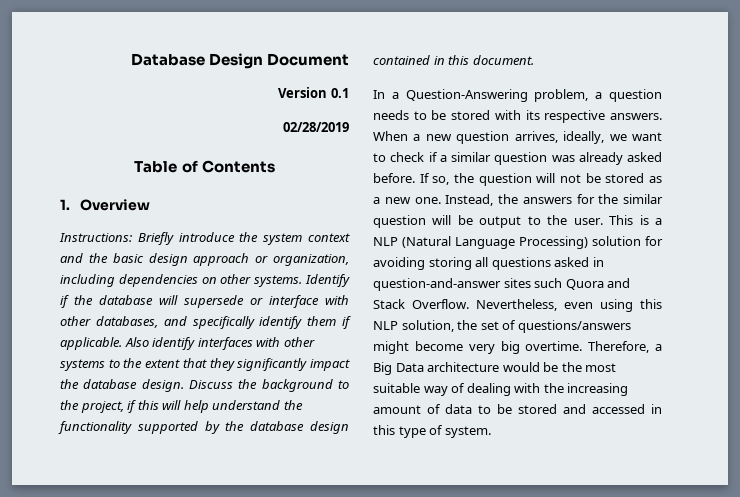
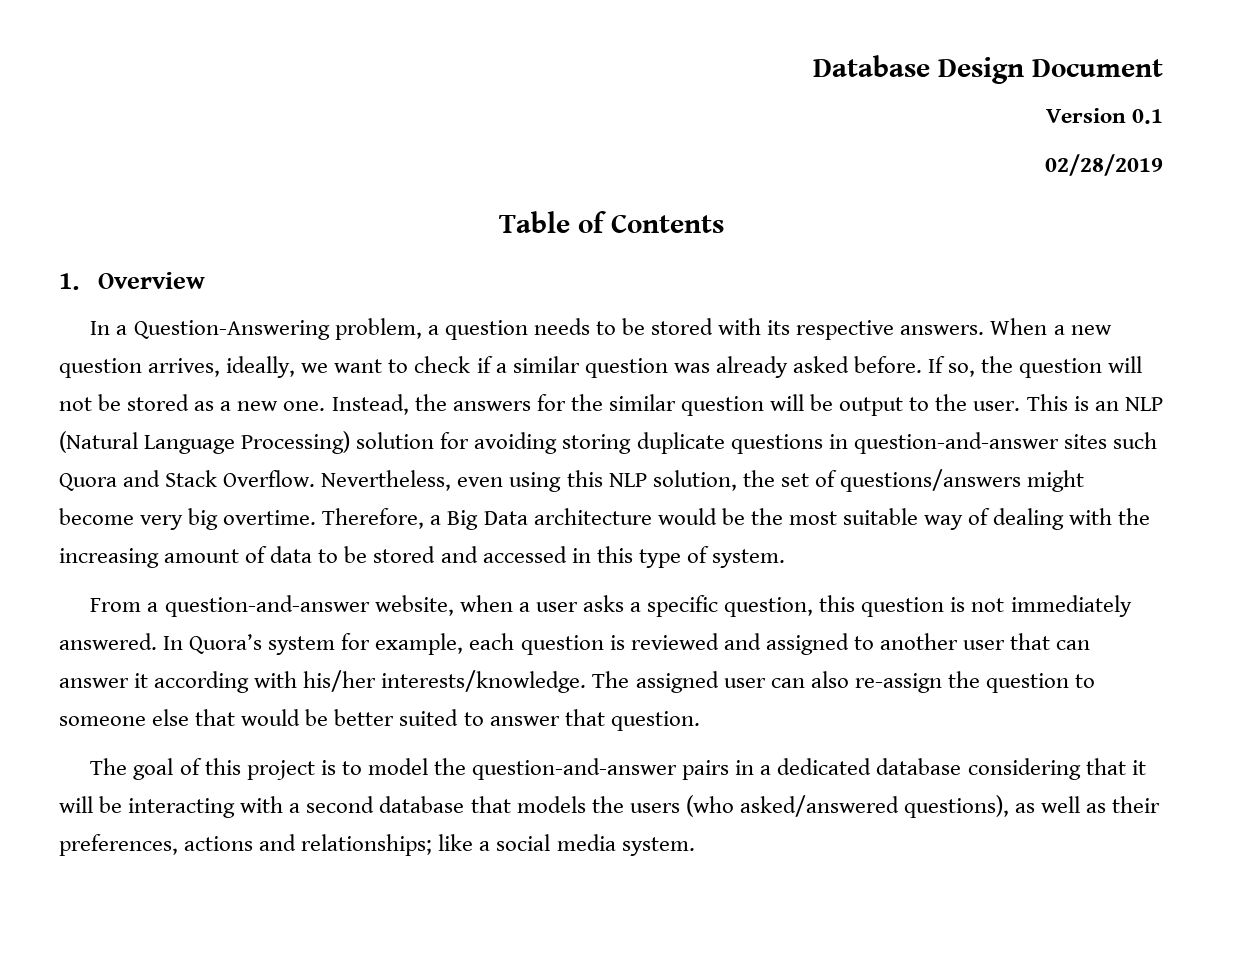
- Instructions: Briefly introduce the system context and the basic design approach or organization, including dependencies on other systems. Identify if the database will supersede or interface with other databases, and specifically identify them if applicable. Also identify interfaces with other systems to the extent that they significantly impact the database design. Discuss the background to the project, if this will help understand the functionality supported by the database design contained in this document.
- This is a NLP (Natural Language Processing) solution for avoiding storing all questions asked in question-and-answer sites such Quora and Stack Overflow.
+ This is an NLP (Natural Language Processing) solution for avoiding storing duplicate questions in question-and-answer sites such Quora and Stack Overflow.
+ From a question-and-answer website, when a user asks a specific question, this question is not immediately answered. In Quora’s system for example, each question is reviewed and assigned to another user that can answer it according with his/her interests/knowledge. The assigned user can also re-assign the question to someone else that would be better suited to answer that question.
+ The goal of this project is to model the question-and-answer pairs in a dedicated database considering that it will be interacting with a second database that models the users (who asked/answered questions), as well as their preferences, actions and relationships; like a social media system.

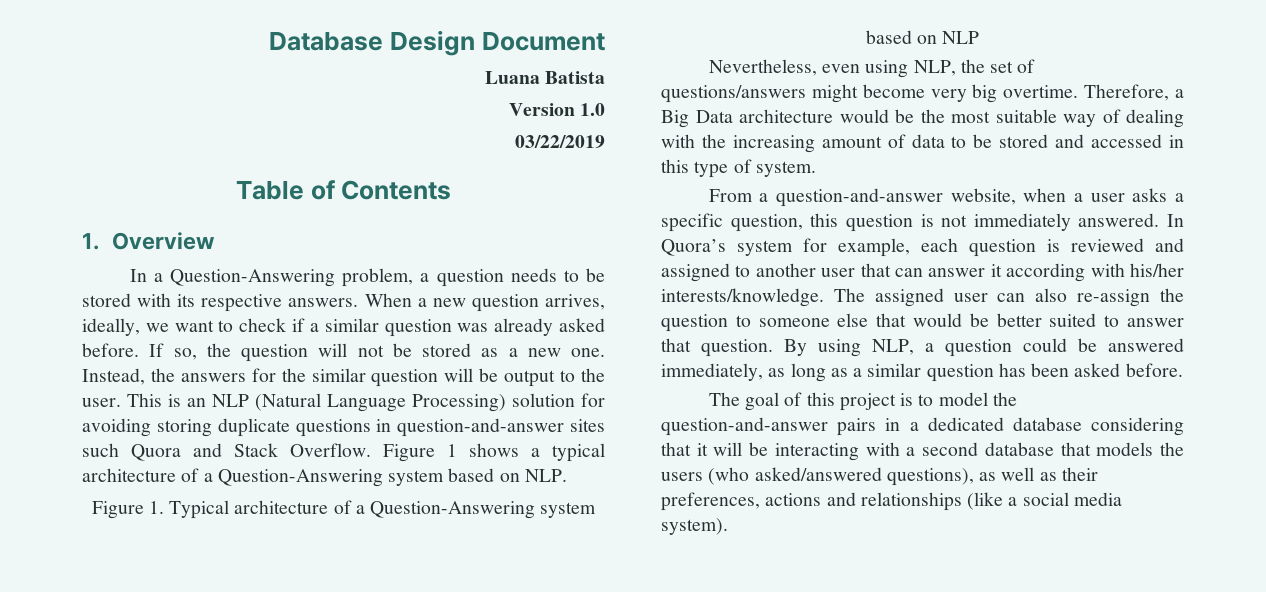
+ Luana Batista
- Version 0.1
- 02/28/2019
+ Version 1.0
+ 03/22/2019
- Nevertheless, even using this NLP solution, the set of questions/answers might become very big overtime.
+ Figure 1 shows a typical architecture of a Question-Answering system based on NLP.
+ Figure 1. Typical architecture of a Question-Answering system based on NLP
+ Nevertheless, even using NLP, the set of questions/answers might become very big overtime.
+ By using NLP, a question could be answered immediately, as long as a similar question has been asked before.
- The goal of this project is to model the question-and-answer pairs in a dedicated database considering that it will be interacting with a second database that models the users (who asked/answered questions), as well as their preferences, actions and relationships; like a social media system.
+ The goal of this project is to model the question-and-answer pairs in a dedicated database considering that it will be interacting with a second database that models the users (who asked/answered questions), as well as their preferences, actions and relationships (like a social media system).

